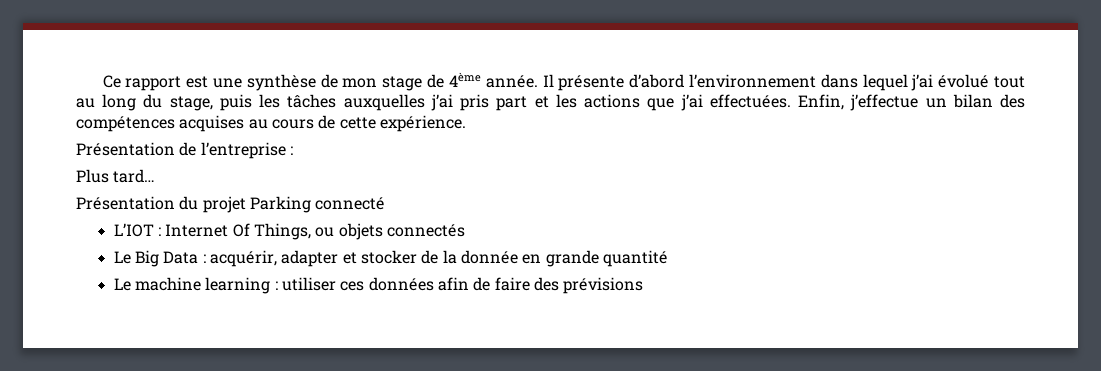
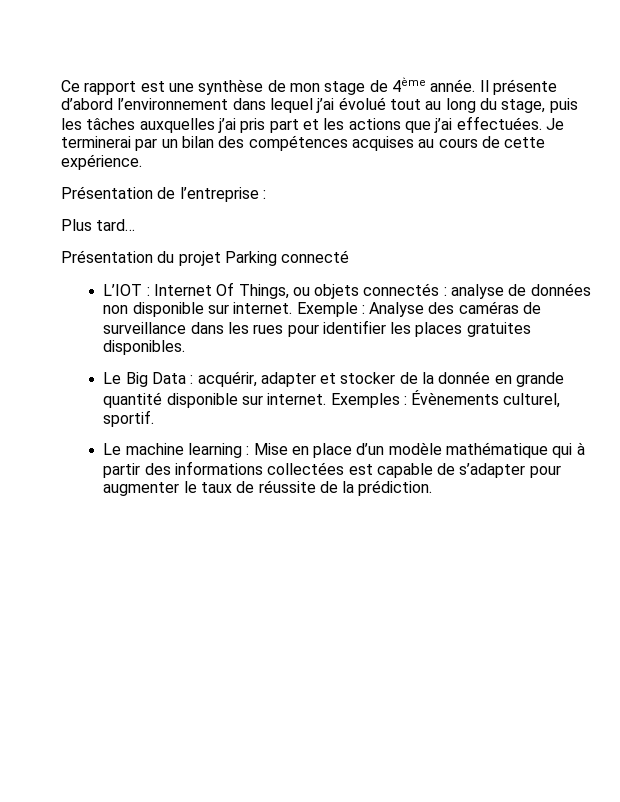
- Enfin, j’effectue un bilan des compétences acquises au cours de cette expérience.
+ Je terminerai par un bilan des compétences acquises au cours de cette expérience.
- L’IOT : Internet Of Things, ou objets connectés
+ L’IOT : Internet Of Things, ou objets connectés : analyse de données non disponible sur internet. Exemple : Analyse des caméras de surveillance dans les rues pour identifier les places gratuites disponibles.
- Le Big Data : acquérir, adapter et stocker de la donnée en grande quantité
- Le machine learning : utiliser ces données afin de faire des prévisions
+ Le Big Data : acquérir, adapter et stocker de la donnée en grande quantité disponible sur internet. Exemples : Évènements culturel, sportif.
+ Le machine learning : Mise en place d’un modèle mathématique qui à partir des informations collectées est capable de s’adapter pour augmenter le taux de réussite de la prédiction.

